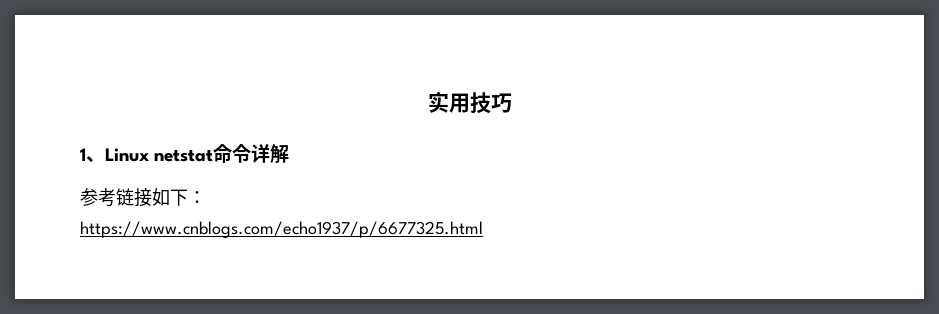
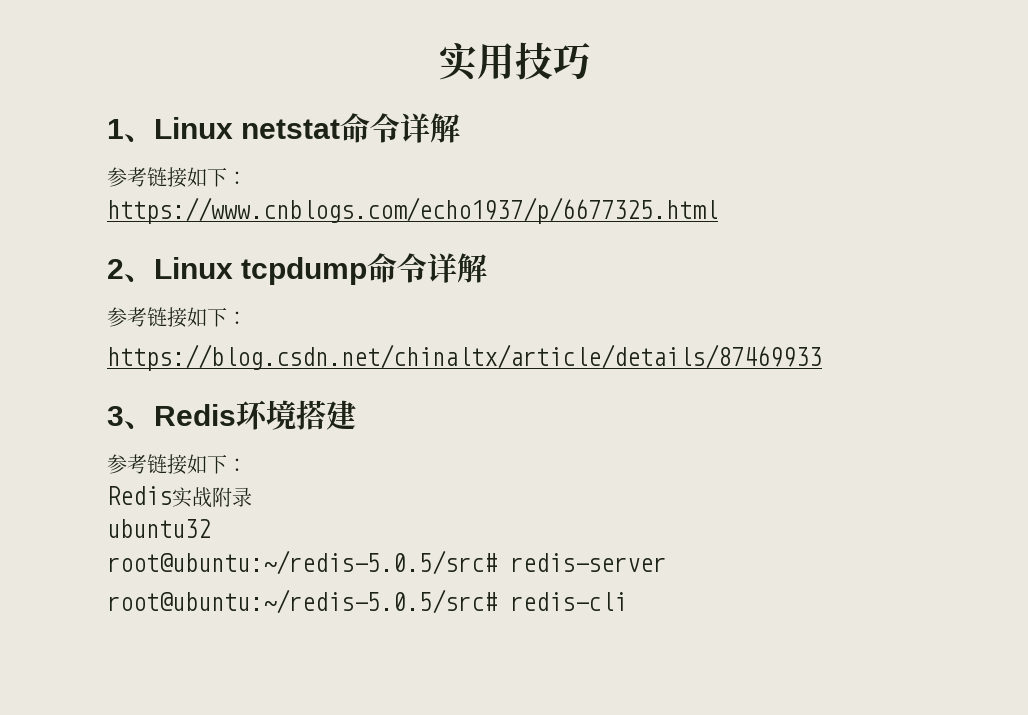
+ 2、Linux tcpdump命令详解
+ 参考链接如下：
+ https://blog.csdn.net/chinaltx/article/details/87469933
+ 3、Redis环境搭建
+ 参考链接如下：
+ Redis实战附录
+ ubuntu32
+ root@ubuntu:~/redis-5.0.5/src# redis-server
+ root@ubuntu:~/redis-5.0.5/src# redis-cli

